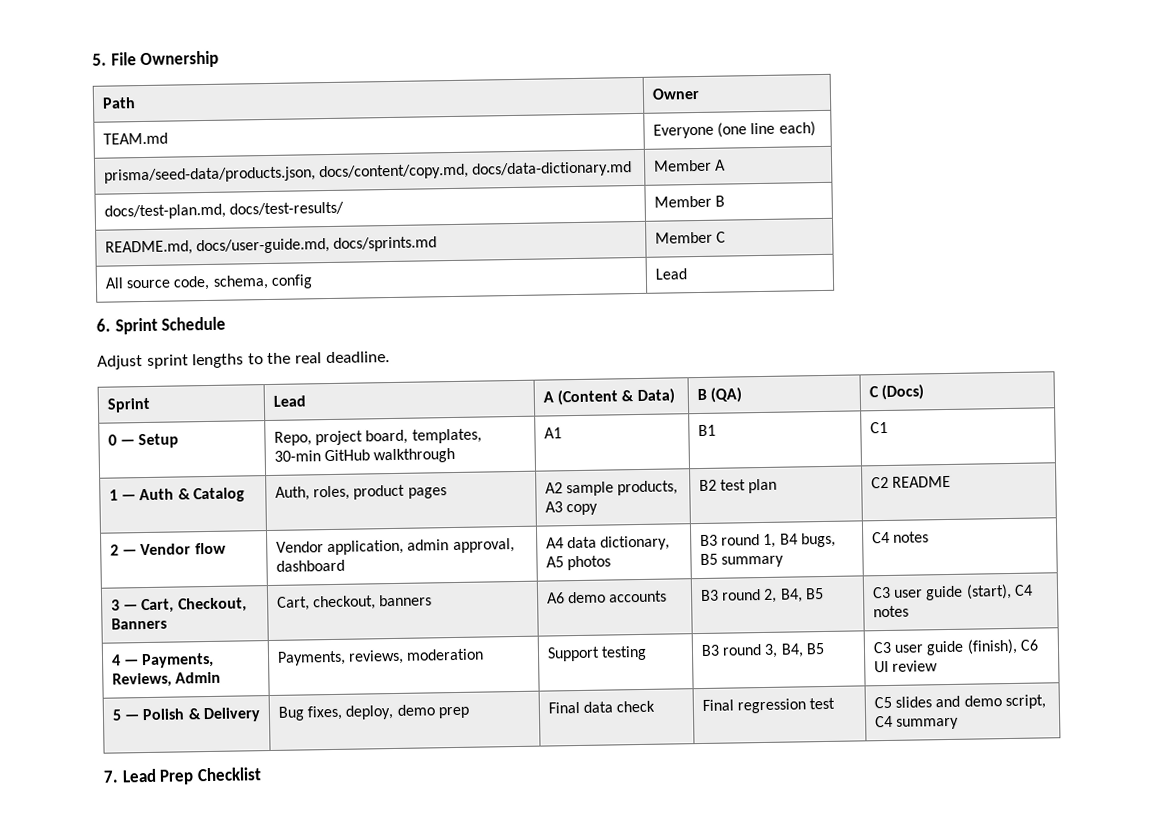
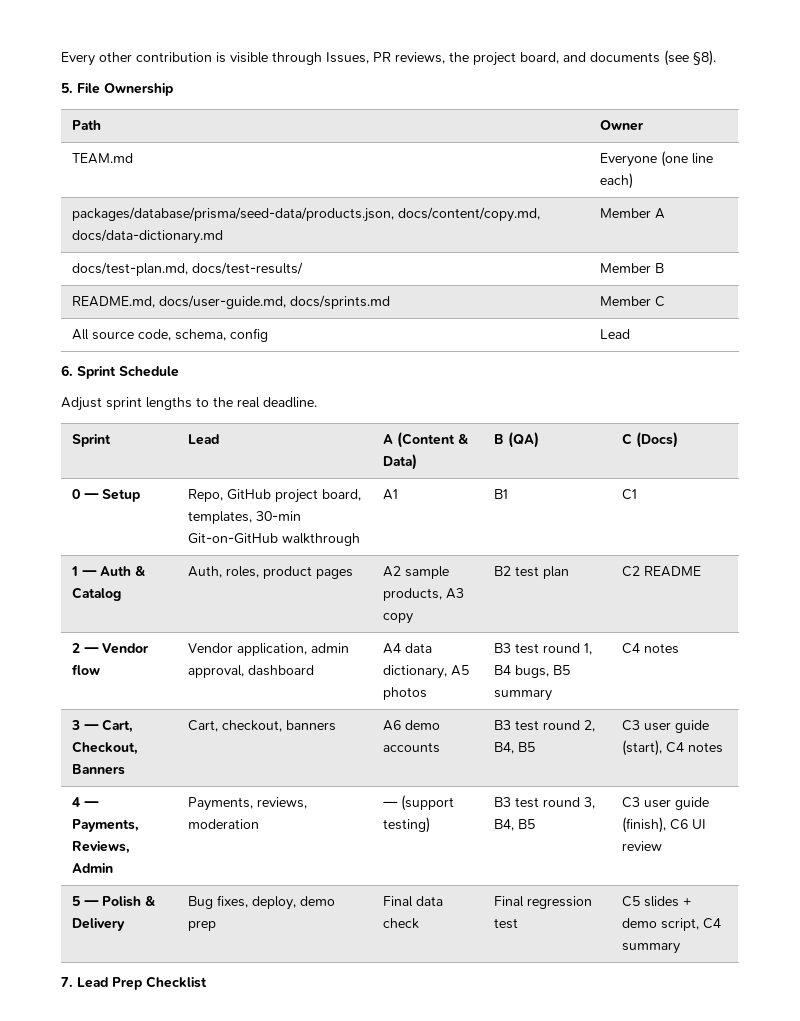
+ Every other contribution is visible through Issues, PR reviews, the project board, and documents (see §8).
- prisma/seed-data/products.json, docs/content/copy.md, docs/data-dictionary.md | Member A
+ packages/database/prisma/seed-data/products.json, docs/content/copy.md, docs/data-dictionary.md | Member A
- 0 — Setup | Repo, project board, templates, 30-min GitHub walkthrough | A1 | B1 | C1
+ 0 — Setup | Repo, GitHub project board, templates, 30-min Git-on-GitHub walkthrough | A1 | B1 | C1
- 2 — Vendor flow | Vendor application, admin approval, dashboard | A4 data dictionary, A5 photos | B3 round 1, B4 bugs, B5 summary | C4 notes
+ 2 — Vendor flow | Vendor application, admin approval, dashboard | A4 data dictionary, A5 photos | B3 test round 1, B4 bugs, B5 summary | C4 notes
- 3 — Cart, Checkout, Banners | Cart, checkout, banners | A6 demo accounts | B3 round 2, B4, B5 | C3 user guide (start), C4 notes
+ 3 — Cart, Checkout, Banners | Cart, checkout, banners | A6 demo accounts | B3 test round 2, B4, B5 | C3 user guide (start), C4 notes
- 4 — Payments, Reviews, Admin | Payments, reviews, moderation | Support testing | B3 round 3, B4, B5 | C3 user guide (finish), C6 UI review
+ 4 — Payments, Reviews, Admin | Payments, reviews, moderation | — (support testing) | B3 test round 3, B4, B5 | C3 user guide (finish), C6 UI review
- 5 — Polish & Delivery | Bug fixes, deploy, demo prep | Final data check | Final regression test | C5 slides and demo script, C4 summary
+ 5 — Polish & Delivery | Bug fixes, deploy, demo prep | Final data check | Final regression test | C5 slides + demo script, C4 summary

